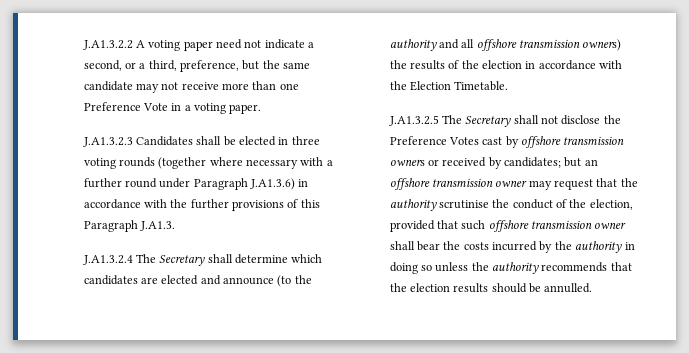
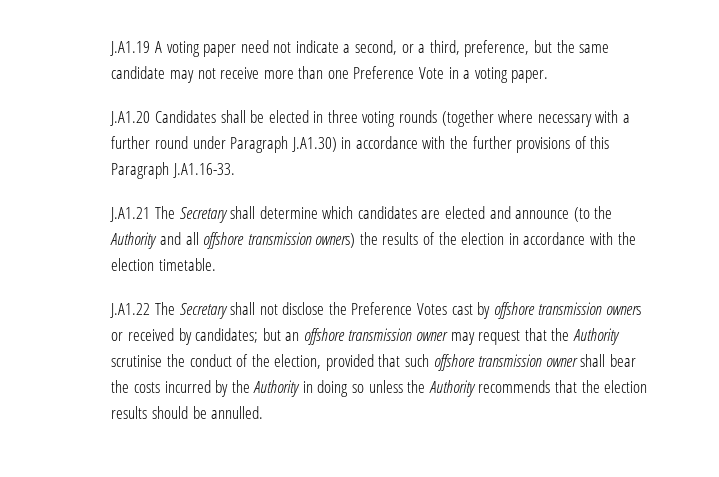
- J.A1.3.2.2 A voting paper need not indicate a second, or a third, preference, but the same candidate may not receive more than one Preference Vote in a voting paper.
+ J.A1.19 A voting paper need not indicate a second, or a third, preference, but the same candidate may not receive more than one Preference Vote in a voting paper.
- J.A1.3.2.3 Candidates shall be elected in three voting rounds (together where necessary with a further round under Paragraph J.A1.3.6) in accordance with the further provisions of this Paragraph J.A1.3.
- J.A1.3.2.4 The Secretary shall determine which candidates are elected and announce (to the authority and all offshore transmission owners) the results of the election in accordance with the Election Timetable.
- J.A1.3.2.5 The Secretary shall not disclose the Preference Votes cast by offshore transmission owners or received by candidates;
+ J.A1.20 Candidates shall be elected in three voting rounds (together where necessary with a further round under Paragraph J.A1.30) in accordance with the further provisions of this Paragraph J.A1.16-33.
+ J.A1.21 The Secretary shall determine which candidates are elected and announce (to the Authority and all offshore transmission owners) the results of the election in accordance with the election timetable.
+ J.A1.22 The Secretary shall not disclose the Preference Votes cast by offshore transmission owners or received by candidates;
- but an offshore transmission owner may request that the authority scrutinise the conduct of the election, provided that such offshore transmission owner shall bear the costs incurred by the authority in doing so unless the authority recommends that the election results should be annulled.
+ but an offshore transmission owner may request that the Authority scrutinise the conduct of the election, provided that such offshore transmission owner shall bear the costs incurred by the Authority in doing so unless the Authority recommends that the election results should be annulled.

